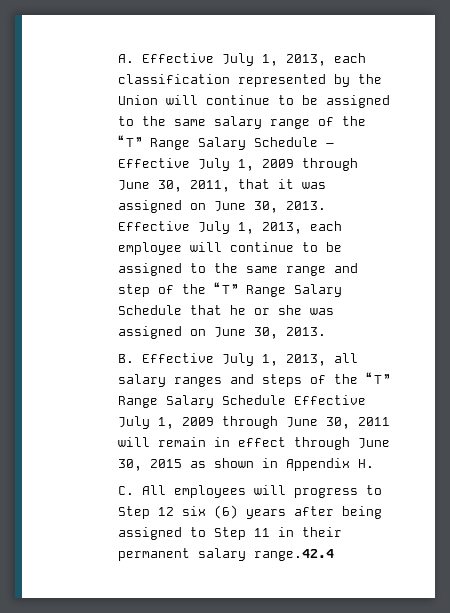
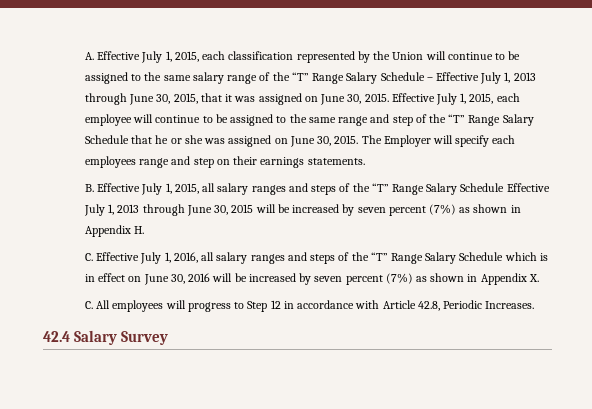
- A. Effective July 1, 2013, each classification represented by the Union will continue to be assigned to the same salary range of the “T” Range Salary Schedule – Effective July 1, 2009 through June 30, 2011, that it was assigned on June 30, 2013. Effective July 1, 2013, each employee will continue to be assigned to the same range and step of the “T” Range Salary Schedule that he or she was assigned on June 30, 2013.
+ A. Effective July 1, 2015, each classification represented by the Union will continue to be assigned to the same salary range of the “T” Range Salary Schedule – Effective July 1, 2013 through June 30, 2015, that it was assigned on June 30, 2015. Effective July 1, 2015, each employee will continue to be assigned to the same range and step of the “T” Range Salary Schedule that he or she was assigned on June 30, 2015. The Employer will specify each employees range and step on their earnings statements.
- B. Effective July 1, 2013, all salary ranges and steps of the “T” Range Salary Schedule Effective July 1, 2009 through June 30, 2011 will remain in effect through June 30, 2015 as shown in Appendix H.
+ B. Effective July 1, 2015, all salary ranges and steps of the “T” Range Salary Schedule Effective July 1, 2013 through June 30, 2015 will be increased by seven percent (7%) as shown in Appendix H.
+ C. Effective July 1, 2016, all salary ranges and steps of the “T” Range Salary Schedule which is in effect on June 30, 2016 will be increased by seven percent (7%) as shown in Appendix X.
- C. All employees will progress to Step 12 six (6) years after being assigned to Step 11 in their permanent salary range.42.4
+ C. All employees will progress to Step 12 in accordance with Article 42.8, Periodic Increases.
+ 42.4 Salary Survey

